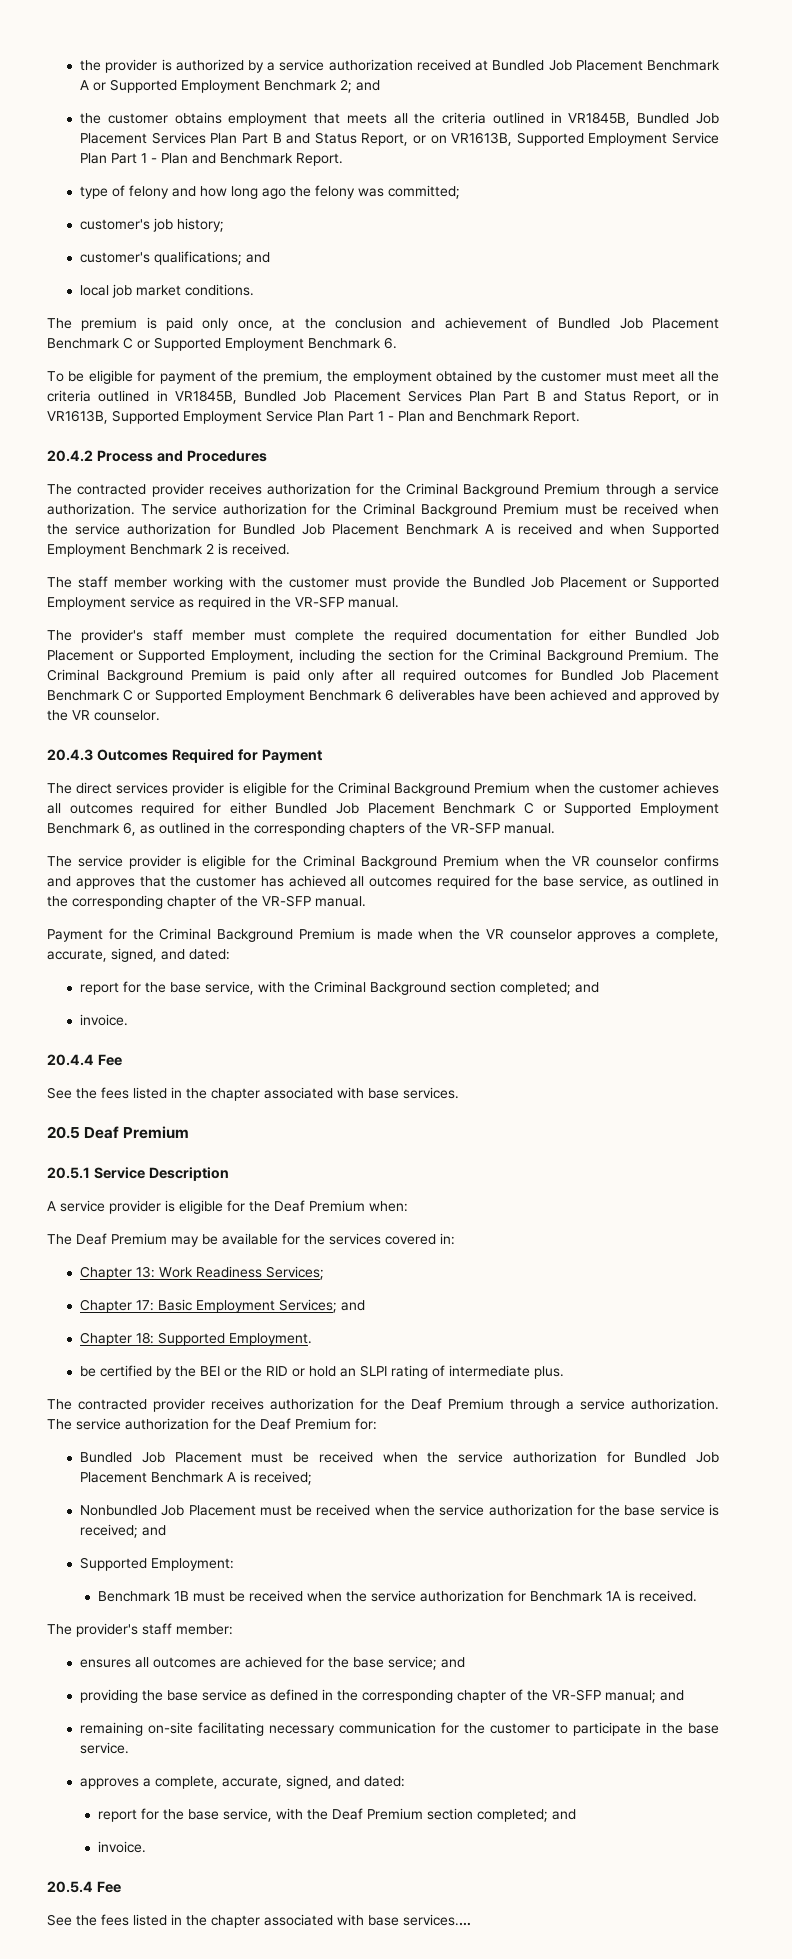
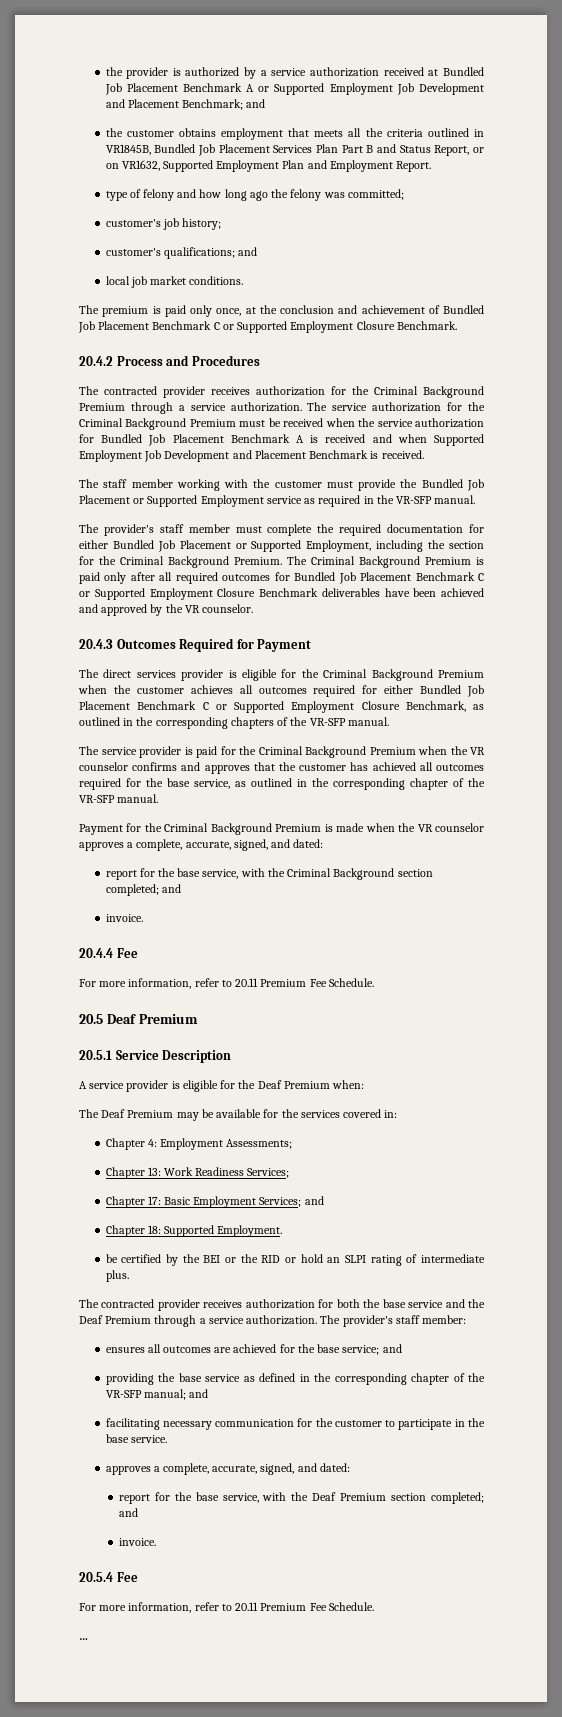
- the provider is authorized by a service authorization received at Bundled Job Placement Benchmark A or Supported Employment Benchmark 2; and
+ the provider is authorized by a service authorization received at Bundled Job Placement Benchmark A or Supported Employment Job Development and Placement Benchmark; and
- the customer obtains employment that meets all the criteria outlined in VR1845B, Bundled Job Placement Services Plan Part B and Status Report, or on VR1613B, Supported Employment Service Plan Part 1 - Plan and Benchmark Report.
+ the customer obtains employment that meets all the criteria outlined in VR1845B, Bundled Job Placement Services Plan Part B and Status Report, or on VR1632, Supported Employment Plan and Employment Report.
- The premium is paid only once, at the conclusion and achievement of Bundled Job Placement Benchmark C or Supported Employment Benchmark 6.
- To be eligible for payment of the premium, the employment obtained by the customer must meet all the criteria outlined in VR1845B, Bundled Job Placement Services Plan Part B and Status Report, or in VR1613B, Supported Employment Service Plan Part 1 - Plan and Benchmark Report.
+ The premium is paid only once, at the conclusion and achievement of Bundled Job Placement Benchmark C or Supported Employment Closure Benchmark.
- The service authorization for the Criminal Background Premium must be received when the service authorization for Bundled Job Placement Benchmark A is received and when Supported Employment Benchmark 2 is received.
+ The service authorization for the Criminal Background Premium must be received when the service authorization for Bundled Job Placement Benchmark A is received and when Supported Employment Job Development and Placement Benchmark is received.
- The Criminal Background Premium is paid only after all required outcomes for Bundled Job Placement Benchmark C or Supported Employment Benchmark 6 deliverables have been achieved and approved by the VR counselor.
+ The Criminal Background Premium is paid only after all required outcomes for Bundled Job Placement Benchmark C or Supported Employment Closure Benchmark deliverables have been achieved and approved by the VR counselor.
- The direct services provider is eligible for the Criminal Background Premium when the customer achieves all outcomes required for either Bundled Job Placement Benchmark C or Supported Employment Benchmark 6, as outlined in the corresponding chapters of the VR-SFP manual.
+ The direct services provider is eligible for the Criminal Background Premium when the customer achieves all outcomes required for either Bundled Job Placement Benchmark C or Supported Employment Closure Benchmark, as outlined in the corresponding chapters of the VR-SFP manual.
- The service provider is eligible for the Criminal Background Premium when the VR counselor confirms and approves that the customer has achieved all outcomes required for the base service, as outlined in the corresponding chapter of the VR-SFP manual.
+ The service provider is paid for the Criminal Background Premium when the VR counselor confirms and approves that the customer has achieved all outcomes required for the base service, as outlined in the corresponding chapter of the VR-SFP manual.
  20.4.4 Fee
- See the fees listed in the chapter associated with base services.
+ For more information, refer to 20.11 Premium Fee Schedule.
+ Chapter 4: Employment Assessments;
- The contracted provider receives authorization for the Deaf Premium through a service authorization.
+ The contracted provider receives authorization for both the base service and the Deaf Premium through a service authorization.
- The service authorization for the Deaf Premium for:
- Bundled Job Placement must be received when the service authorization for Bundled Job Placement Benchmark A is received;
- Nonbundled Job Placement must be received when the service authorization for the base service is received; and
- Supported Employment:
- Benchmark 1B must be received when the service authorization for Benchmark 1A is received.
- remaining on-site facilitating necessary communication for the customer to participate in the base service.
+ facilitating necessary communication for the customer to participate in the base service.
  20.5.4 Fee
- See the fees listed in the chapter associated with base services.…
+ For more information, refer to 20.11 Premium Fee Schedule.
+ …

